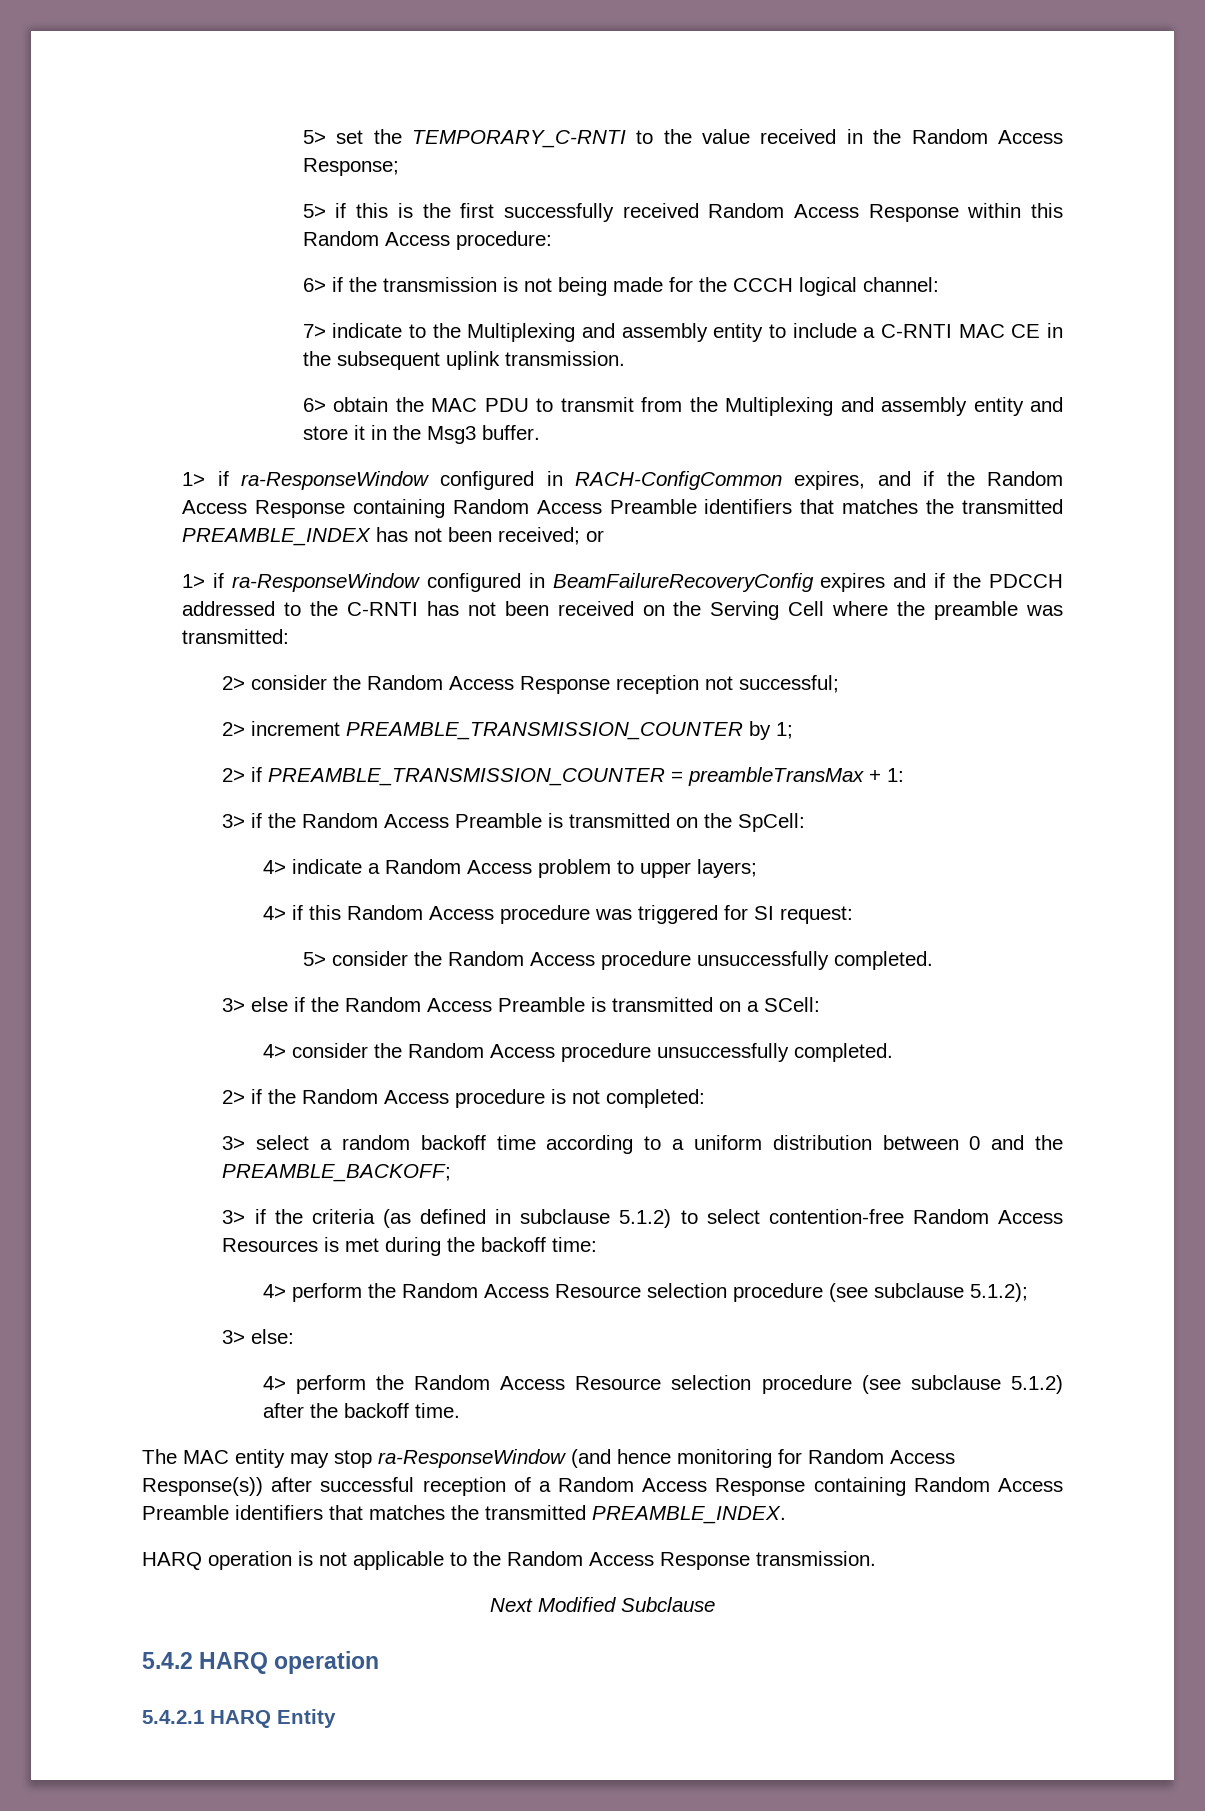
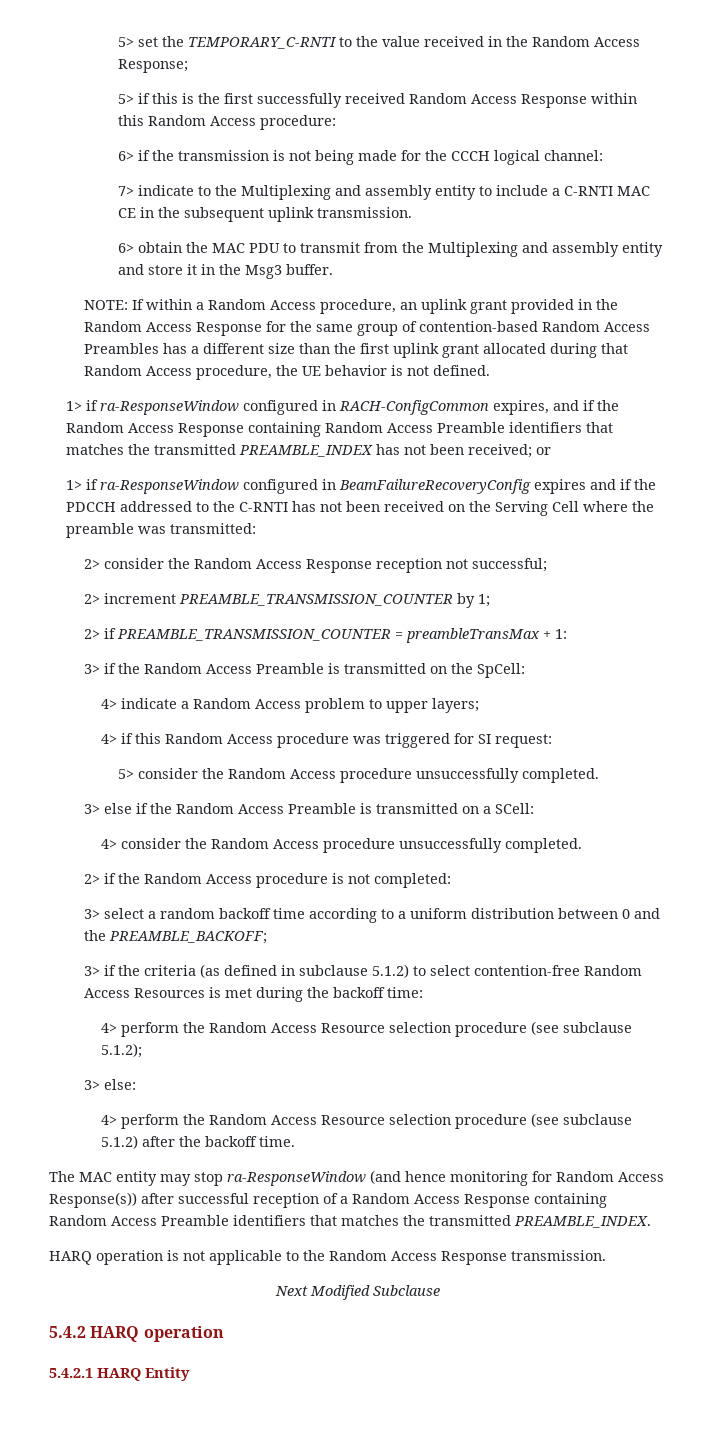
+ NOTE: If within a Random Access procedure, an uplink grant provided in the Random Access Response for the same group of contention-based Random Access Preambles has a different size than the first uplink grant allocated during that Random Access procedure, the UE behavior is not defined.

